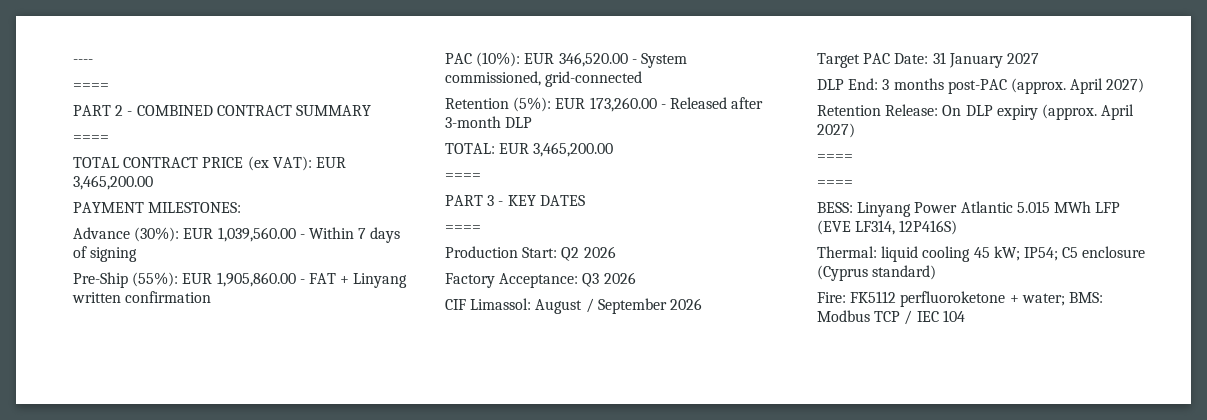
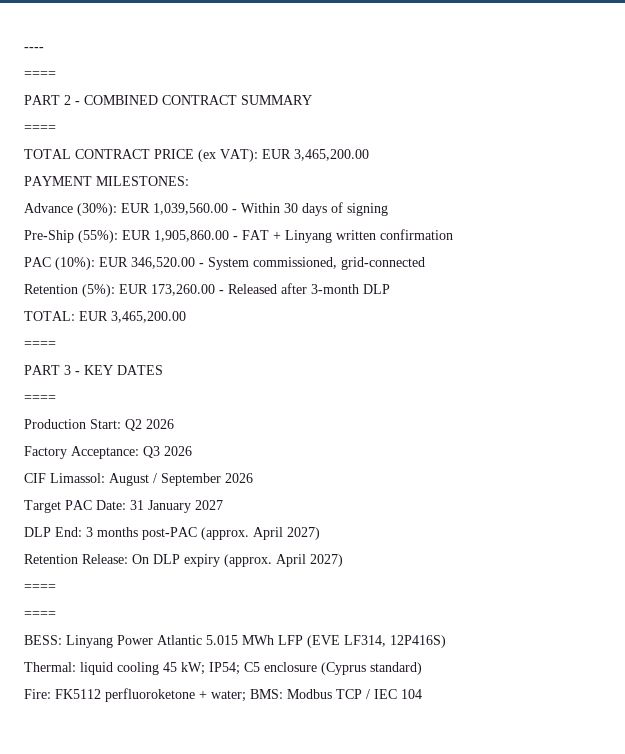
- Advance (30%): EUR 1,039,560.00 - Within 7 days of signing
+ Advance (30%): EUR 1,039,560.00 - Within 30 days of signing

